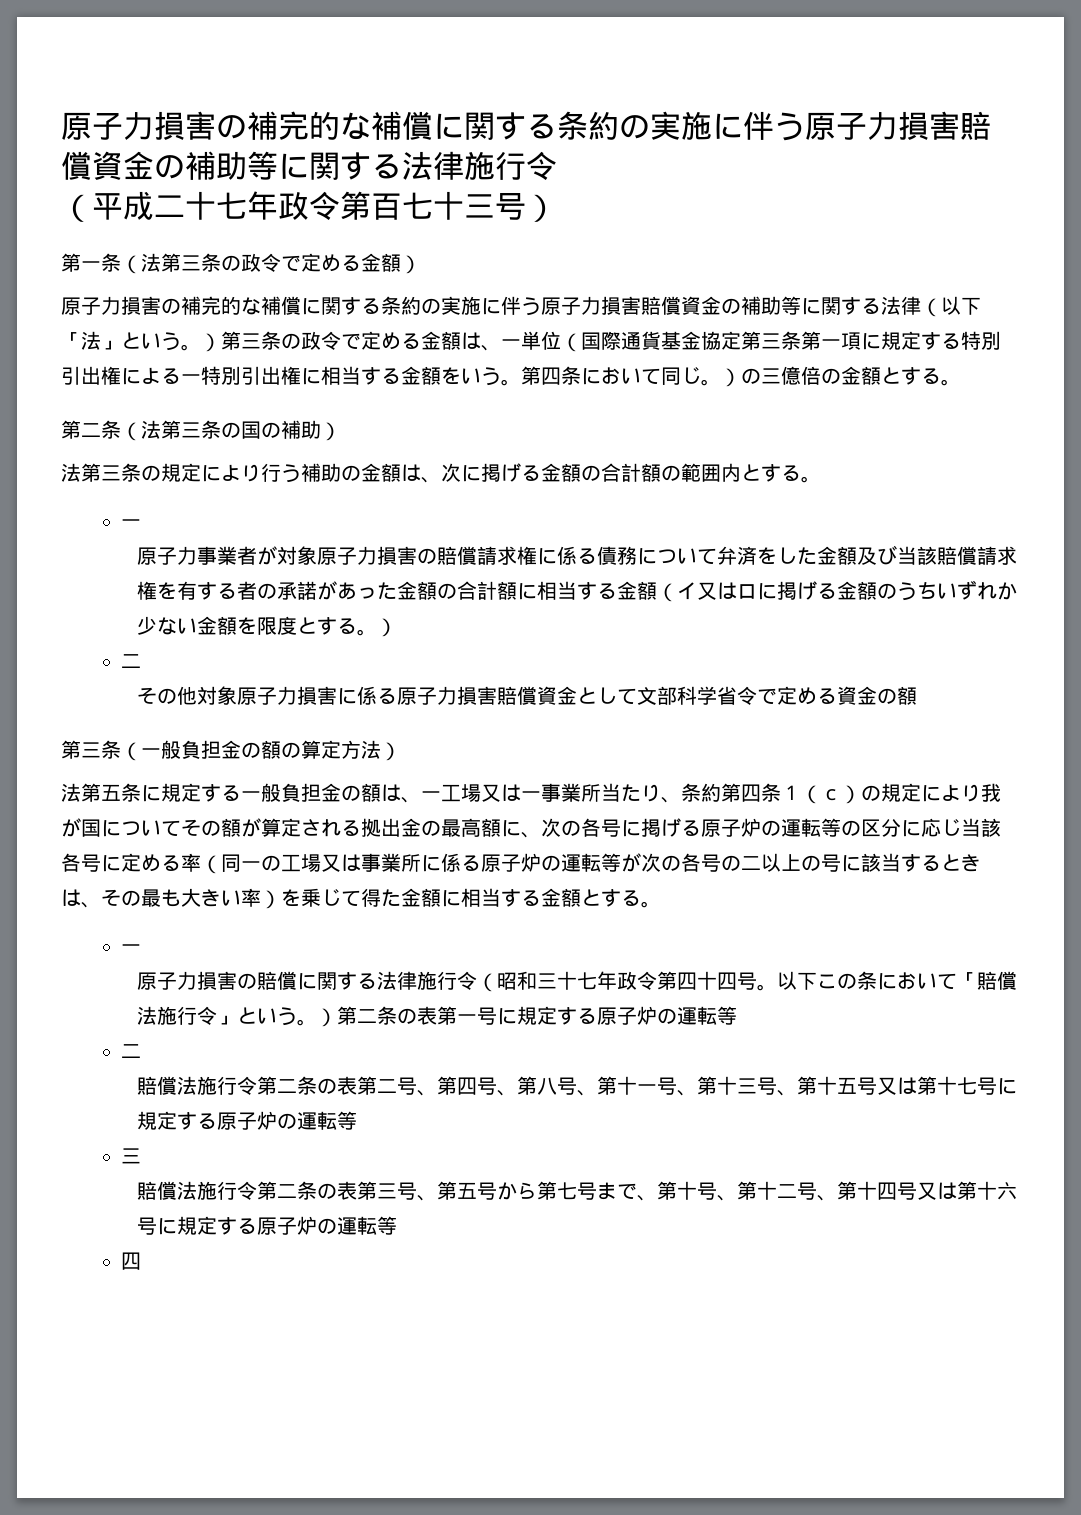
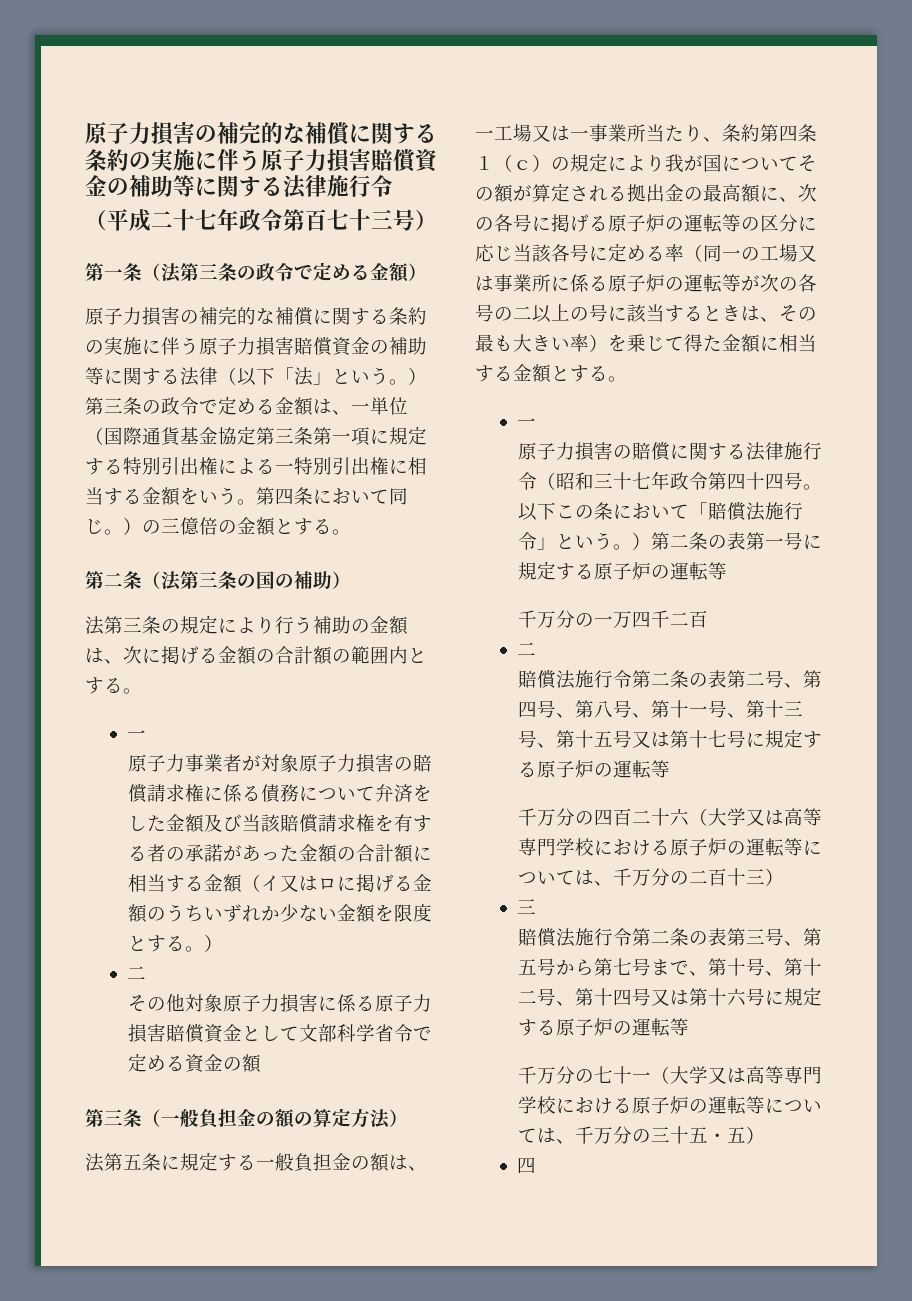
+ 千万分の一万四千二百
+ 千万分の四百二十六（大学又は高等専門学校における原子炉の運転等については、千万分の二百十三）
+ 千万分の七十一（大学又は高等専門学校における原子炉の運転等については、千万分の三十五・五）

